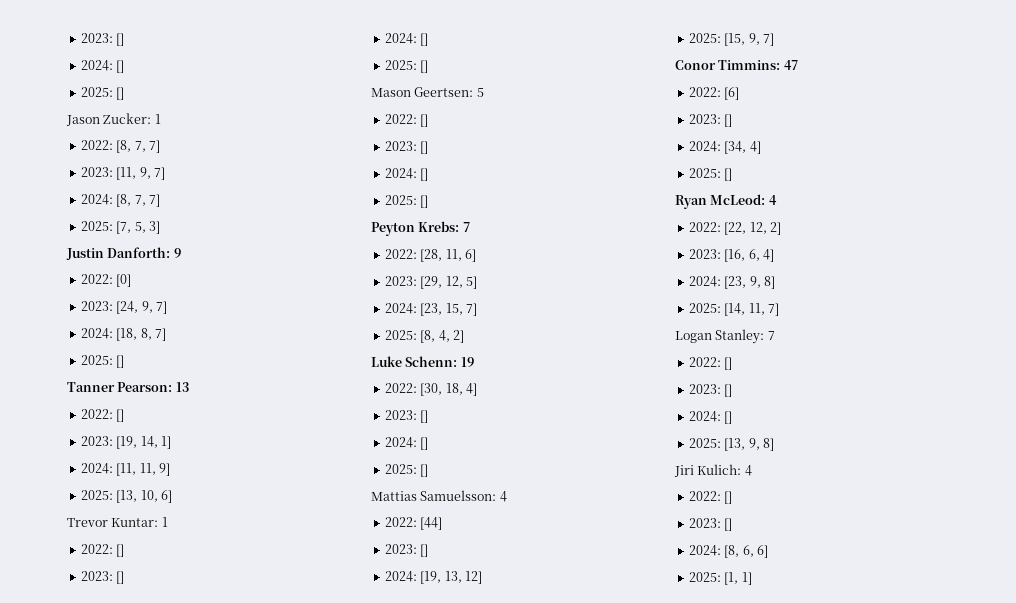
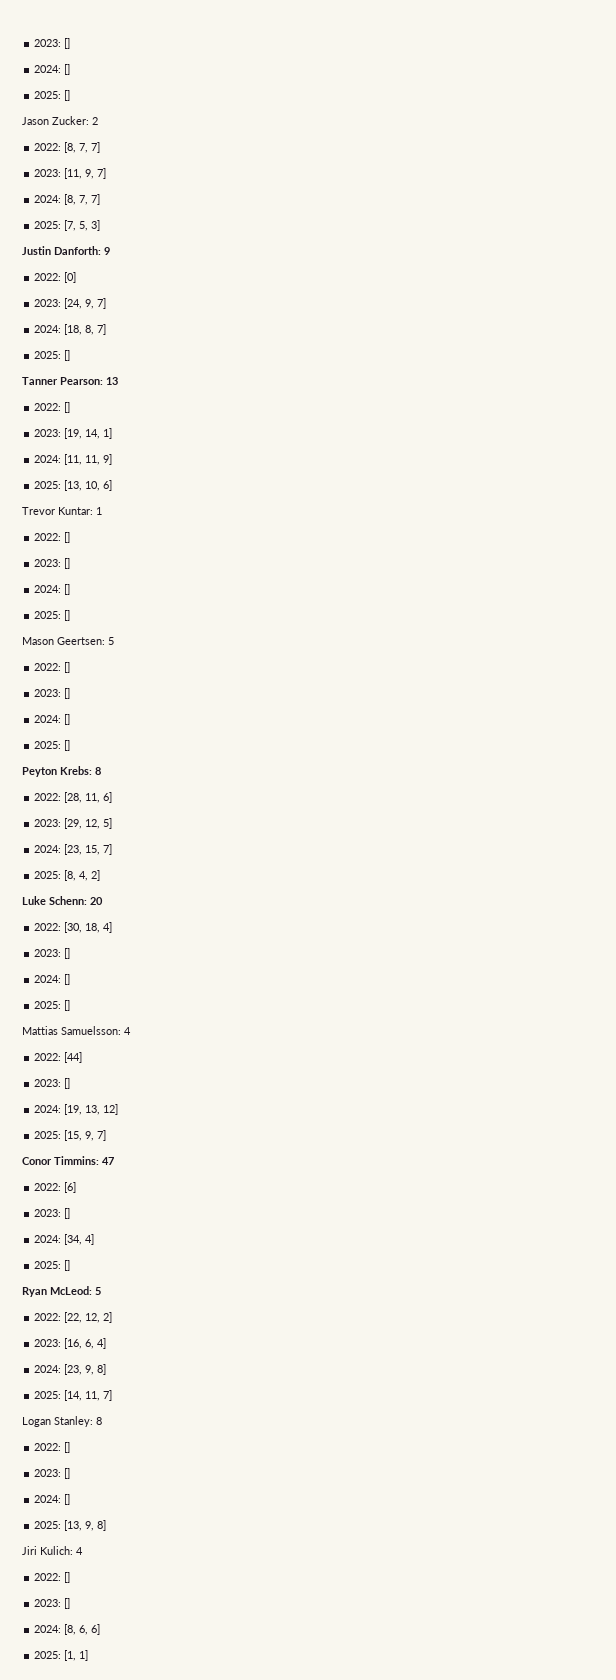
- Jason Zucker: 1
+ Jason Zucker: 2
- Peyton Krebs: 7
+ Peyton Krebs: 8
- Luke Schenn: 19
+ Luke Schenn: 20
- Ryan McLeod: 4
+ Ryan McLeod: 5
- Logan Stanley: 7
+ Logan Stanley: 8

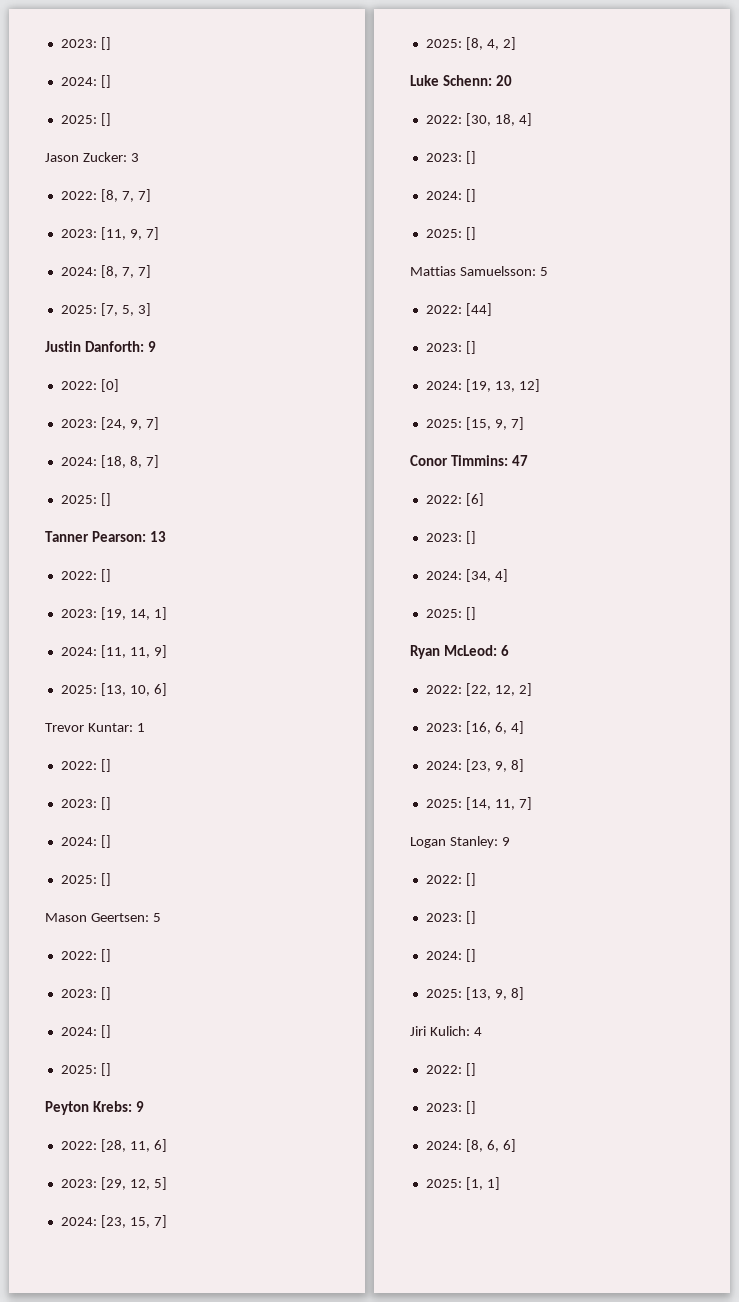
- Jason Zucker: 2
+ Jason Zucker: 3
- Peyton Krebs: 8
+ Peyton Krebs: 9
- Mattias Samuelsson: 4
+ Mattias Samuelsson: 5
- Ryan McLeod: 5
+ Ryan McLeod: 6
- Logan Stanley: 8
+ Logan Stanley: 9

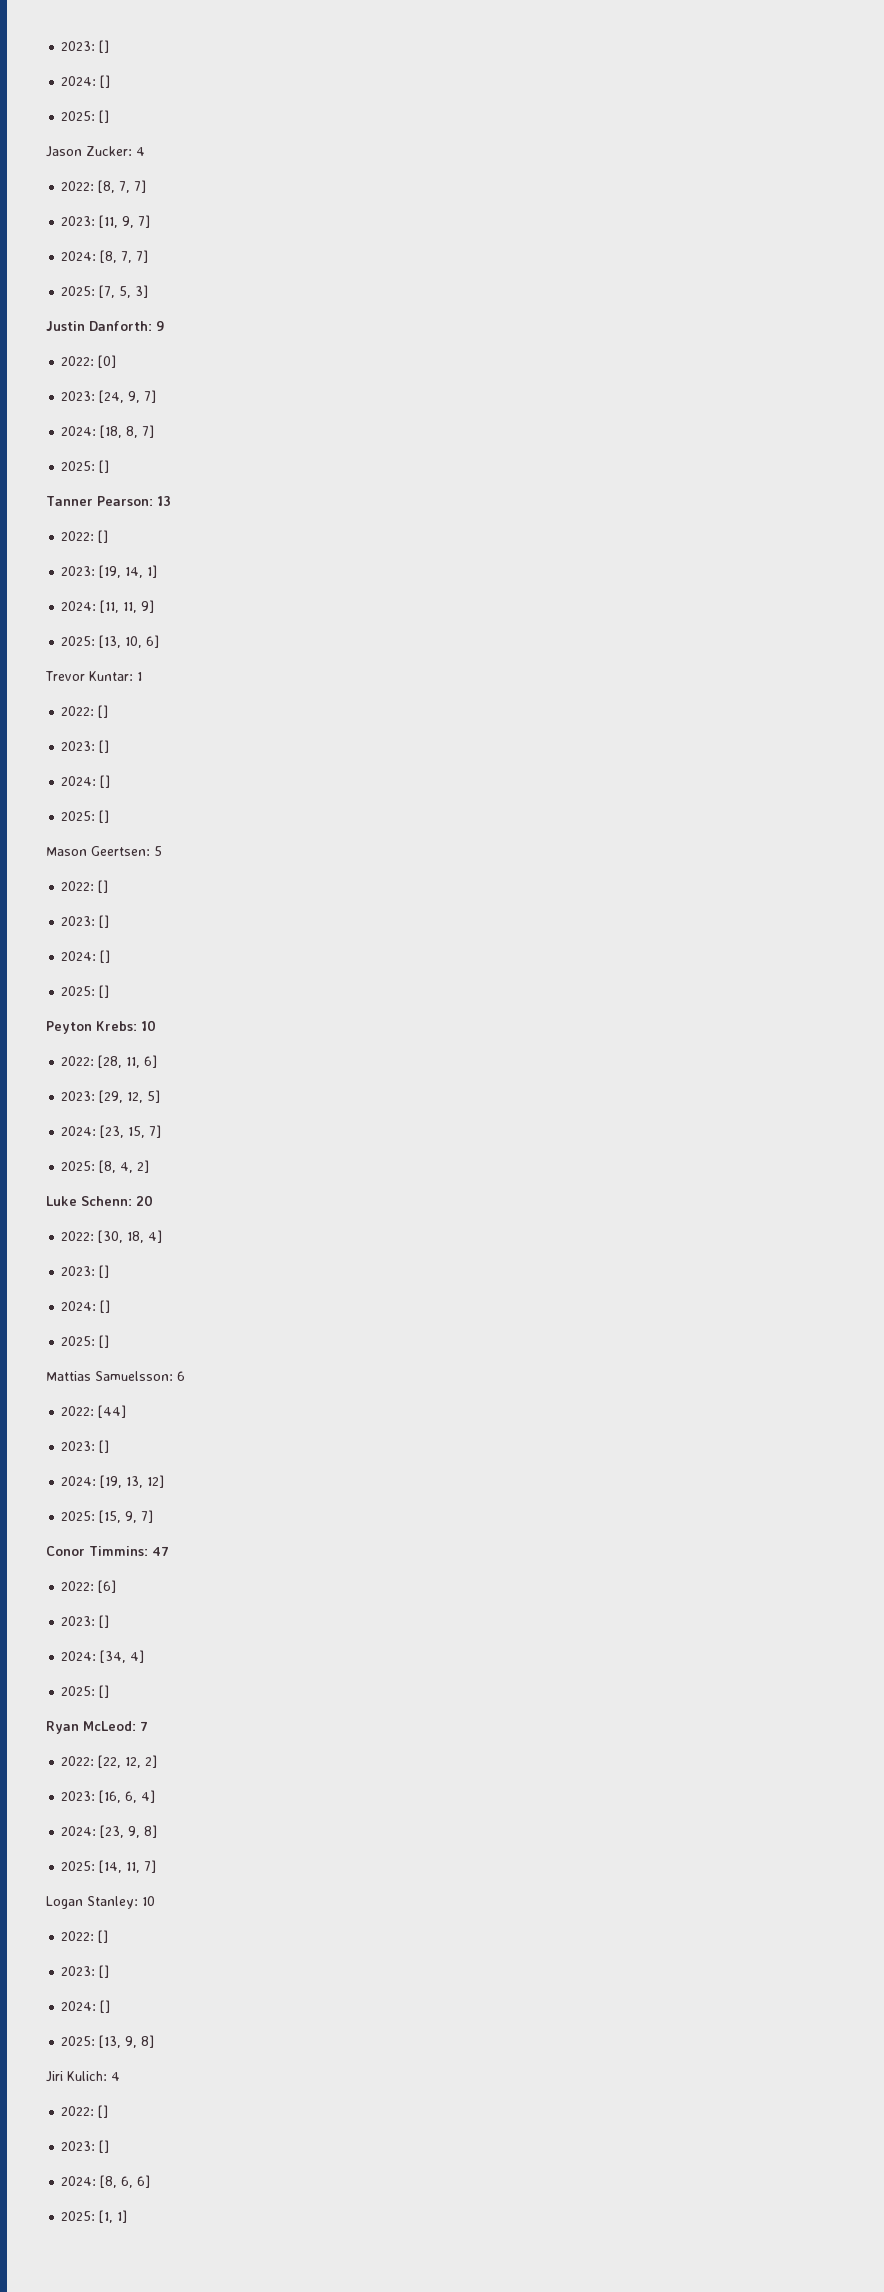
- Jason Zucker: 3
+ Jason Zucker: 4
- Peyton Krebs: 9
+ Peyton Krebs: 10
- Mattias Samuelsson: 5
+ Mattias Samuelsson: 6
- Ryan McLeod: 6
+ Ryan McLeod: 7
- Logan Stanley: 9
+ Logan Stanley: 10

